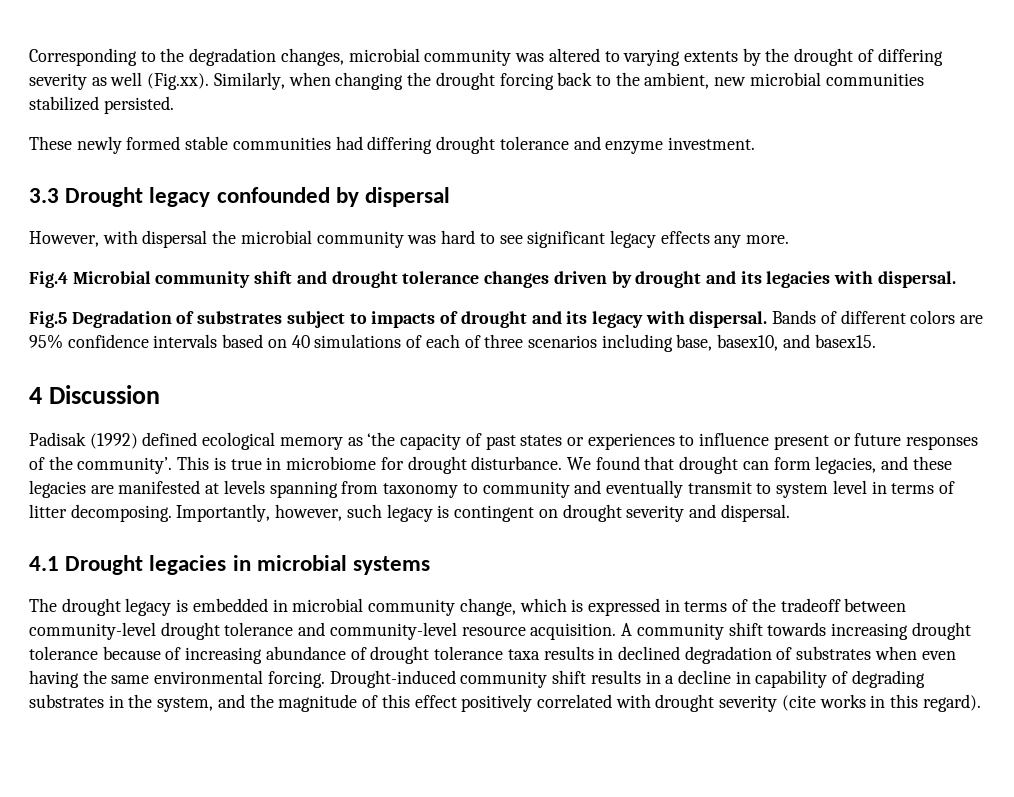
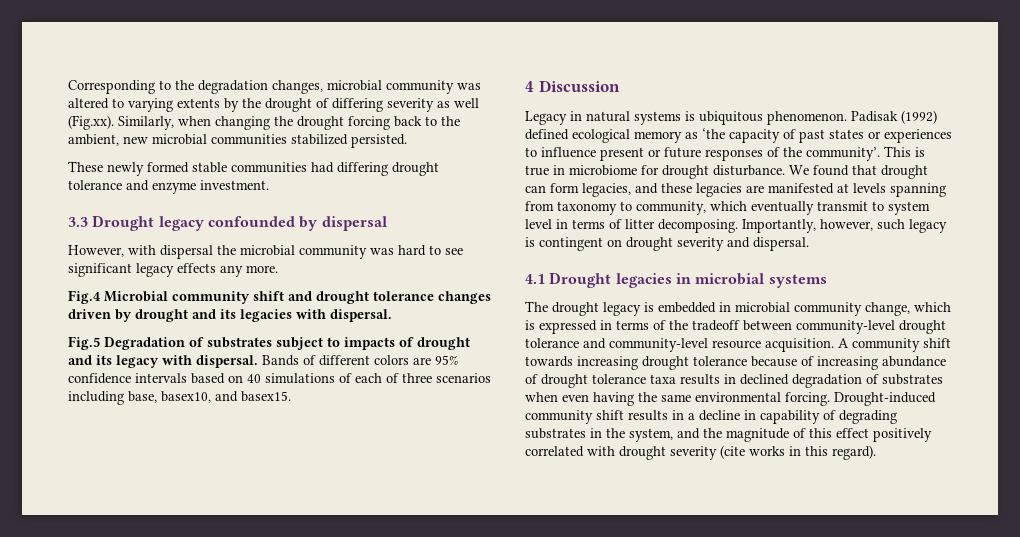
+ Legacy in natural systems is ubiquitous phenomenon.
- We found that drought can form legacies, and these legacies are manifested at levels spanning from taxonomy to community and eventually transmit to system level in terms of litter decomposing.
+ We found that drought can form legacies, and these legacies are manifested at levels spanning from taxonomy to community, which eventually transmit to system level in terms of litter decomposing.

